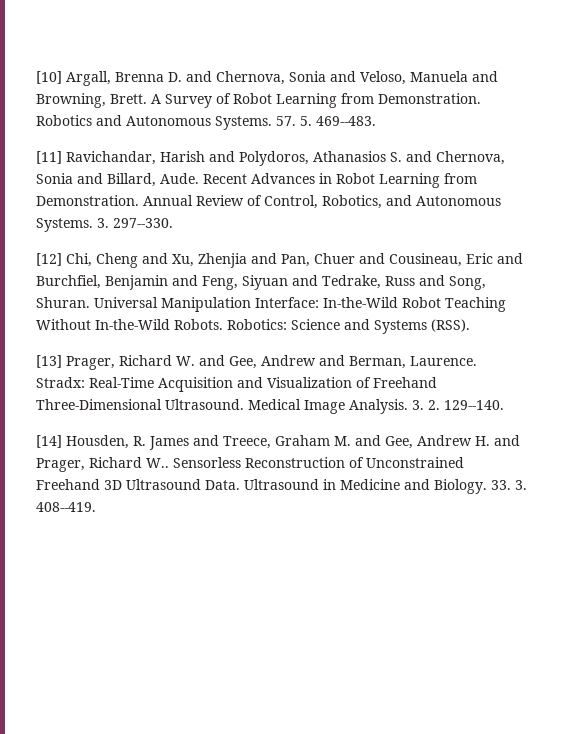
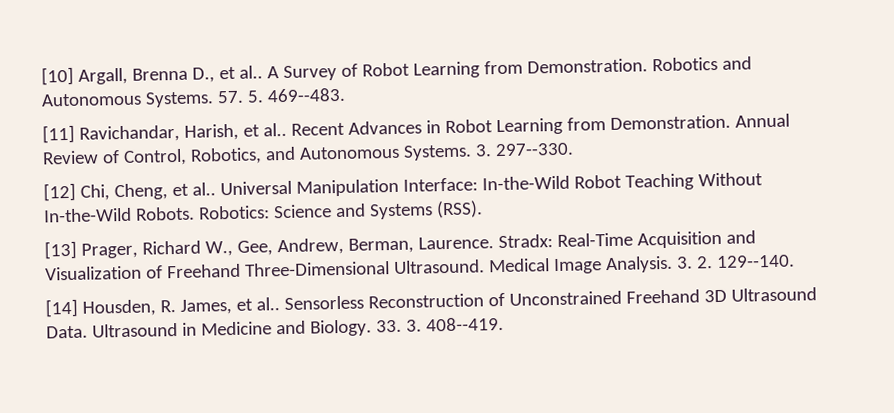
- [10] Argall, Brenna D. and Chernova, Sonia and Veloso, Manuela and Browning, Brett.
+ [10] Argall, Brenna D., et al..
- [11] Ravichandar, Harish and Polydoros, Athanasios S. and Chernova, Sonia and Billard, Aude.
+ [11] Ravichandar, Harish, et al..
- [12] Chi, Cheng and Xu, Zhenjia and Pan, Chuer and Cousineau, Eric and Burchfiel, Benjamin and Feng, Siyuan and Tedrake, Russ and Song, Shuran.
+ [12] Chi, Cheng, et al..
- [13] Prager, Richard W. and Gee, Andrew and Berman, Laurence.
+ [13] Prager, Richard W., Gee, Andrew, Berman, Laurence.
- [14] Housden, R. James and Treece, Graham M. and Gee, Andrew H. and Prager, Richard W..
+ [14] Housden, R. James, et al..

